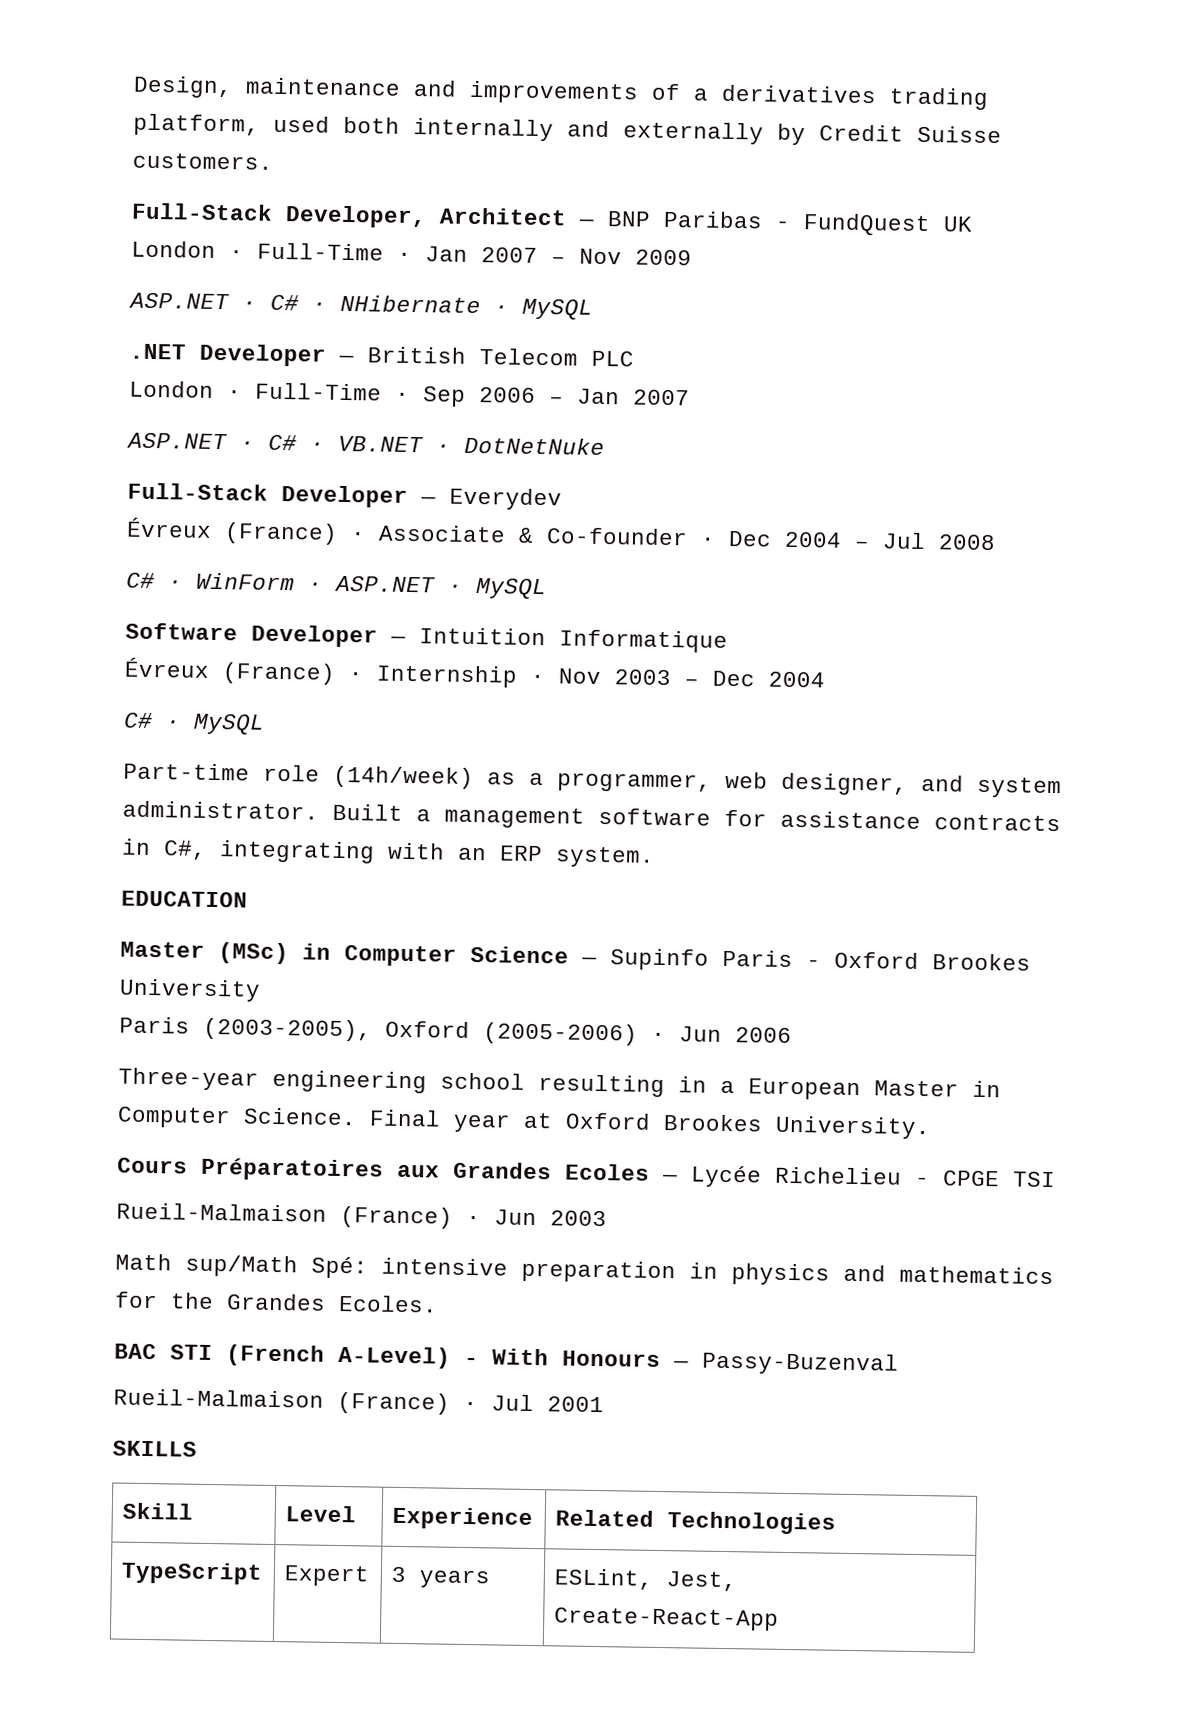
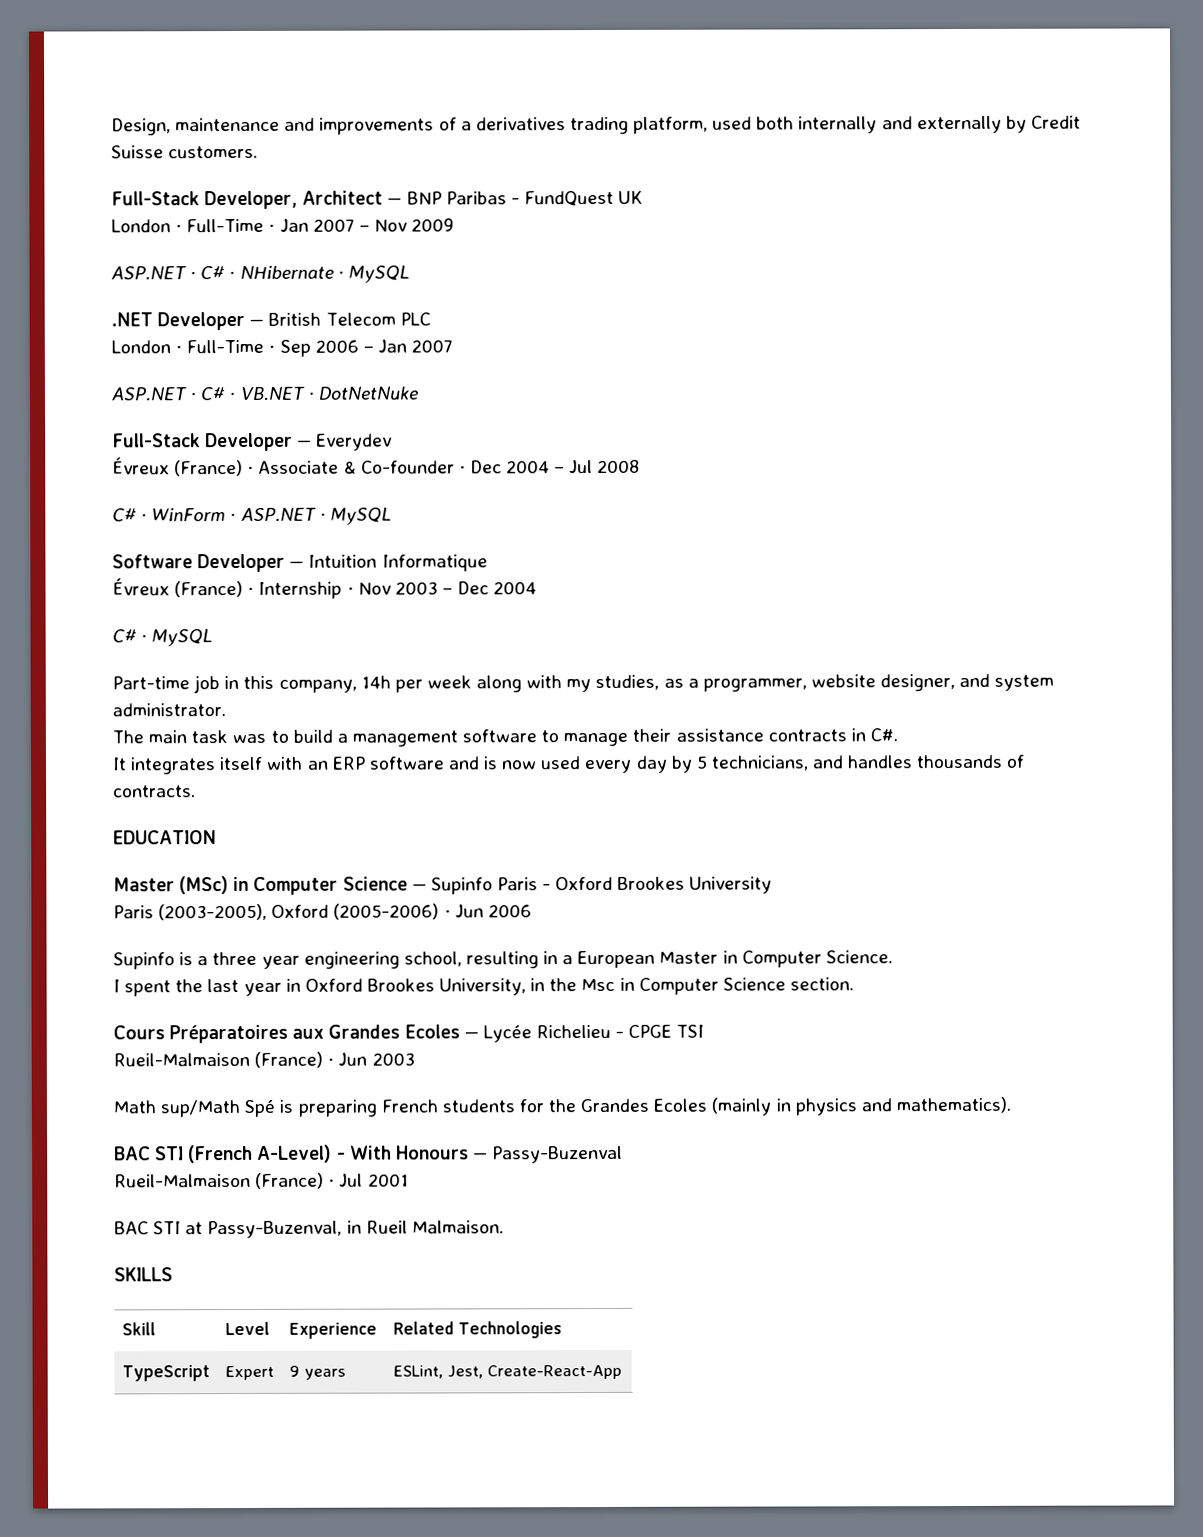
- Part-time role (14h/week) as a programmer, web designer, and system administrator. Built a management software for assistance contracts in C#, integrating with an ERP system.
+ Part-time job in this company, 14h per week along with my studies, as a programmer, website designer, and system administrator.
+ The main task was to build a management software to manage their assistance contracts in C#.
+ It integrates itself with an ERP software and is now used every day by 5 technicians, and handles thousands of contracts.
- Three-year engineering school resulting in a European Master in Computer Science. Final year at Oxford Brookes University.
+ Supinfo is a three year engineering school, resulting in a European Master in Computer Science.
+ I spent the last year in Oxford Brookes University, in the Msc in Computer Science section.
- Math sup/Math Spé: intensive preparation in physics and mathematics for the Grandes Ecoles.
+ Math sup/Math Spé is preparing French students for the Grandes Ecoles (mainly in physics and mathematics).
+ BAC STI at Passy-Buzenval, in Rueil Malmaison.
- TypeScript | Expert | 3 years | ESLint, Jest, Create-React-App
+ TypeScript | Expert | 9 years | ESLint, Jest, Create-React-App

